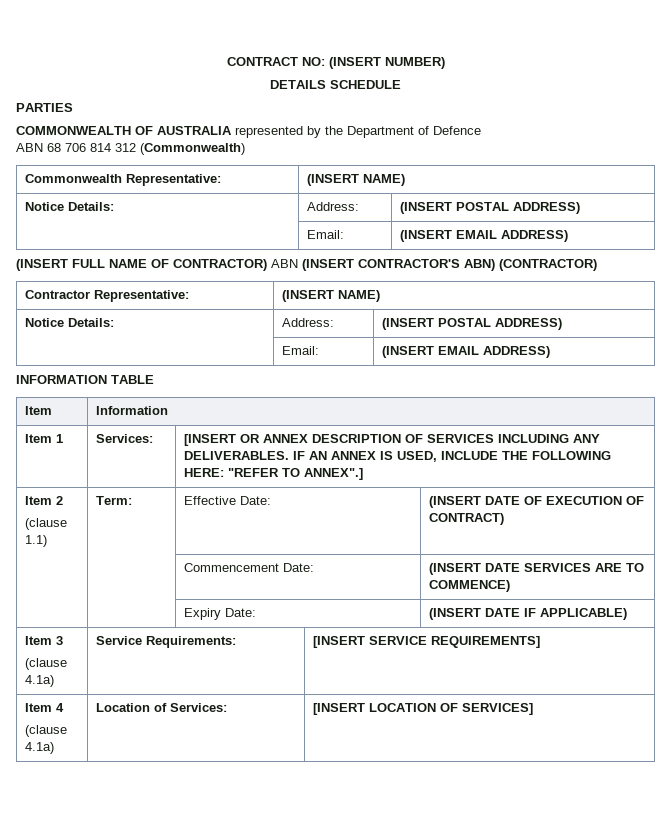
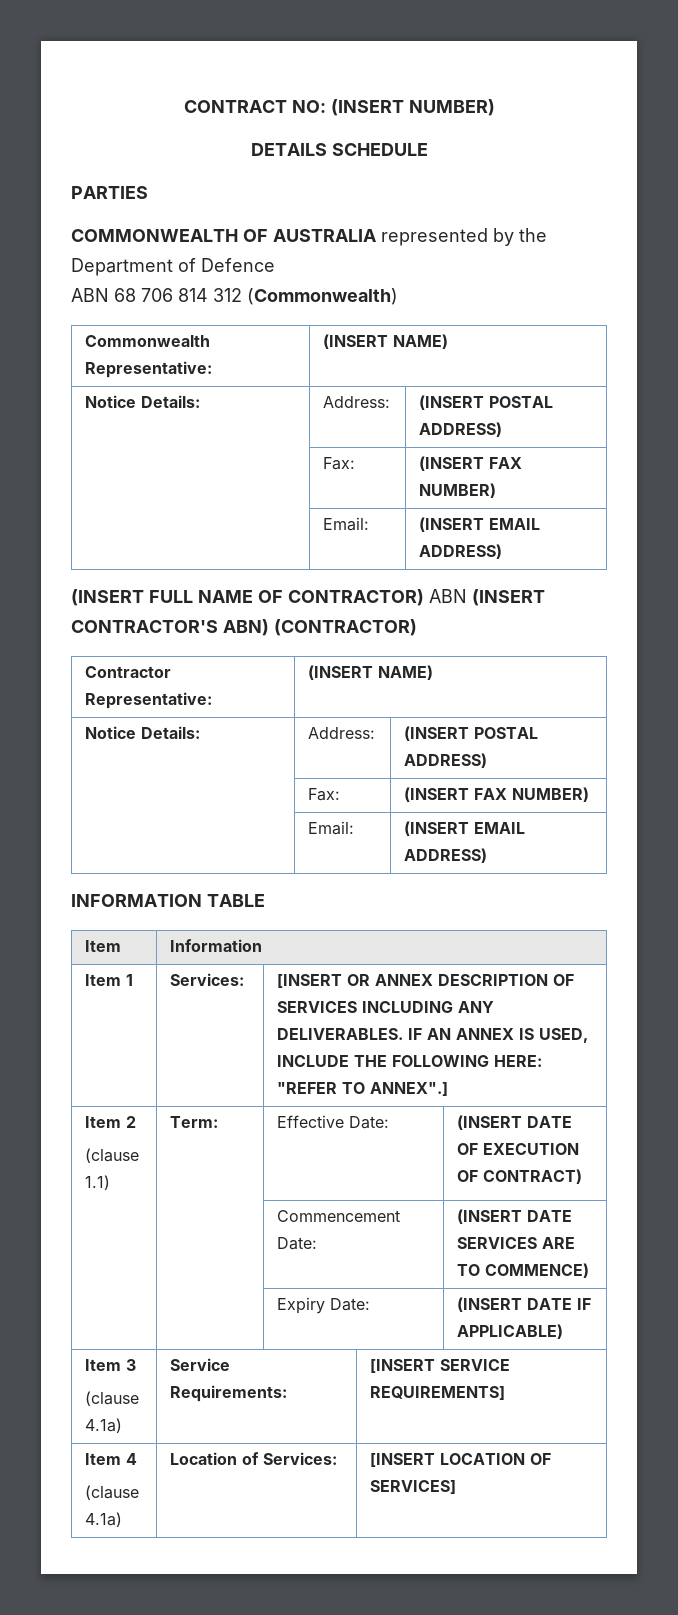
  Commonwealth Representative: | (INSERT NAME)
  Notice Details: | Address: | (INSERT POSTAL ADDRESS)
+ | Fax: | (INSERT FAX NUMBER)
  Contractor Representative: | (INSERT NAME)
  Notice Details: | Address: | (INSERT POSTAL ADDRESS)
+ | Fax: | (INSERT FAX NUMBER)

